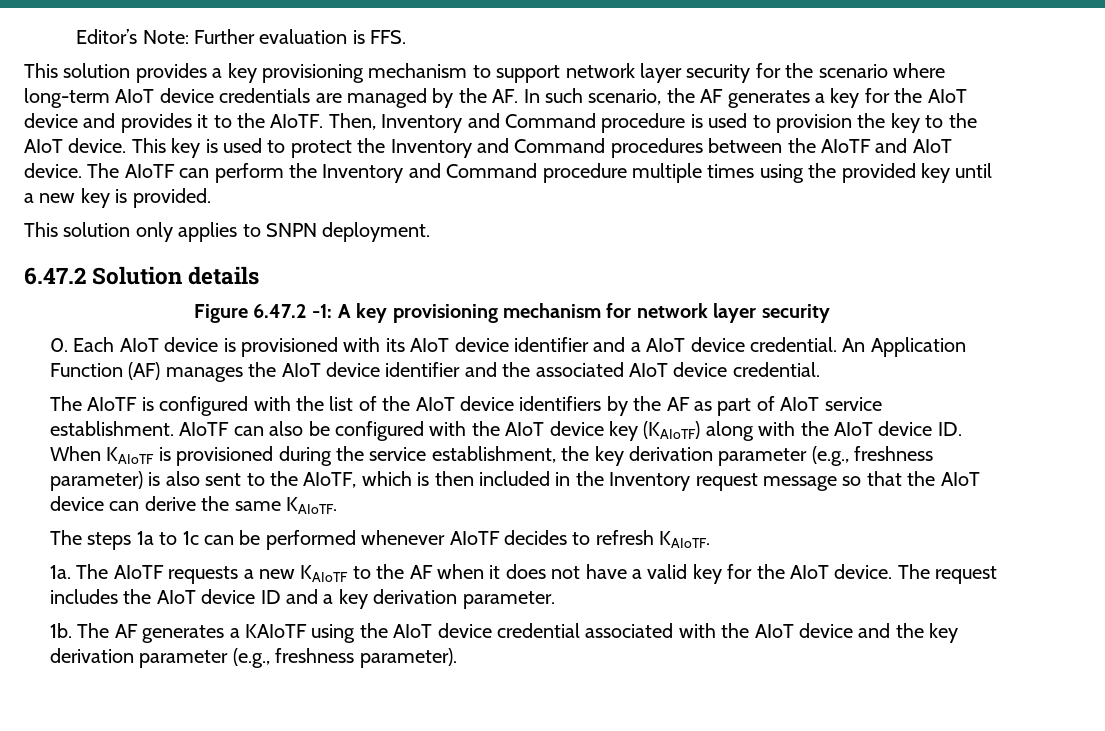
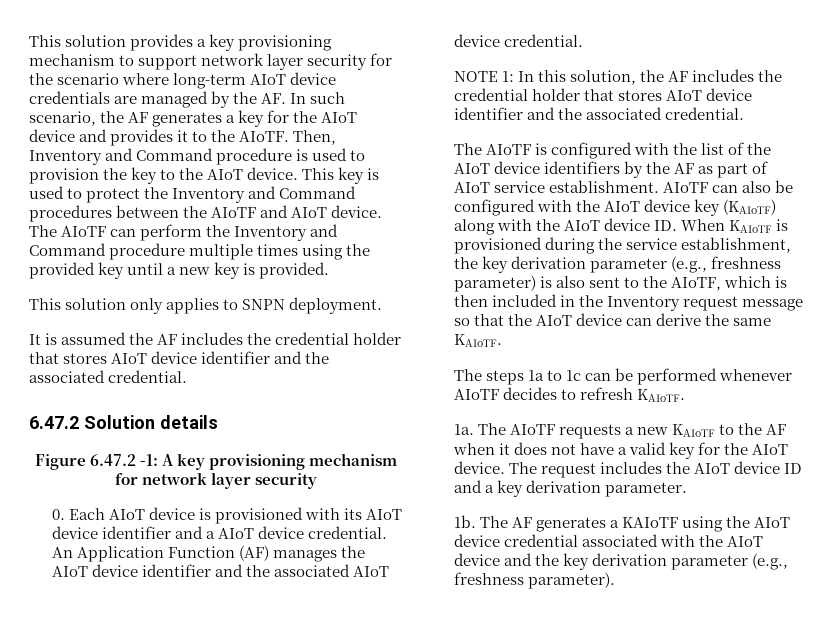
- Editor’s Note: Further evaluation is FFS.
+ It is assumed the AF includes the credential holder that stores AIoT device identifier and the associated credential.
+ NOTE 1: In this solution, the AF includes the credential holder that stores AIoT device identifier and the associated credential.

